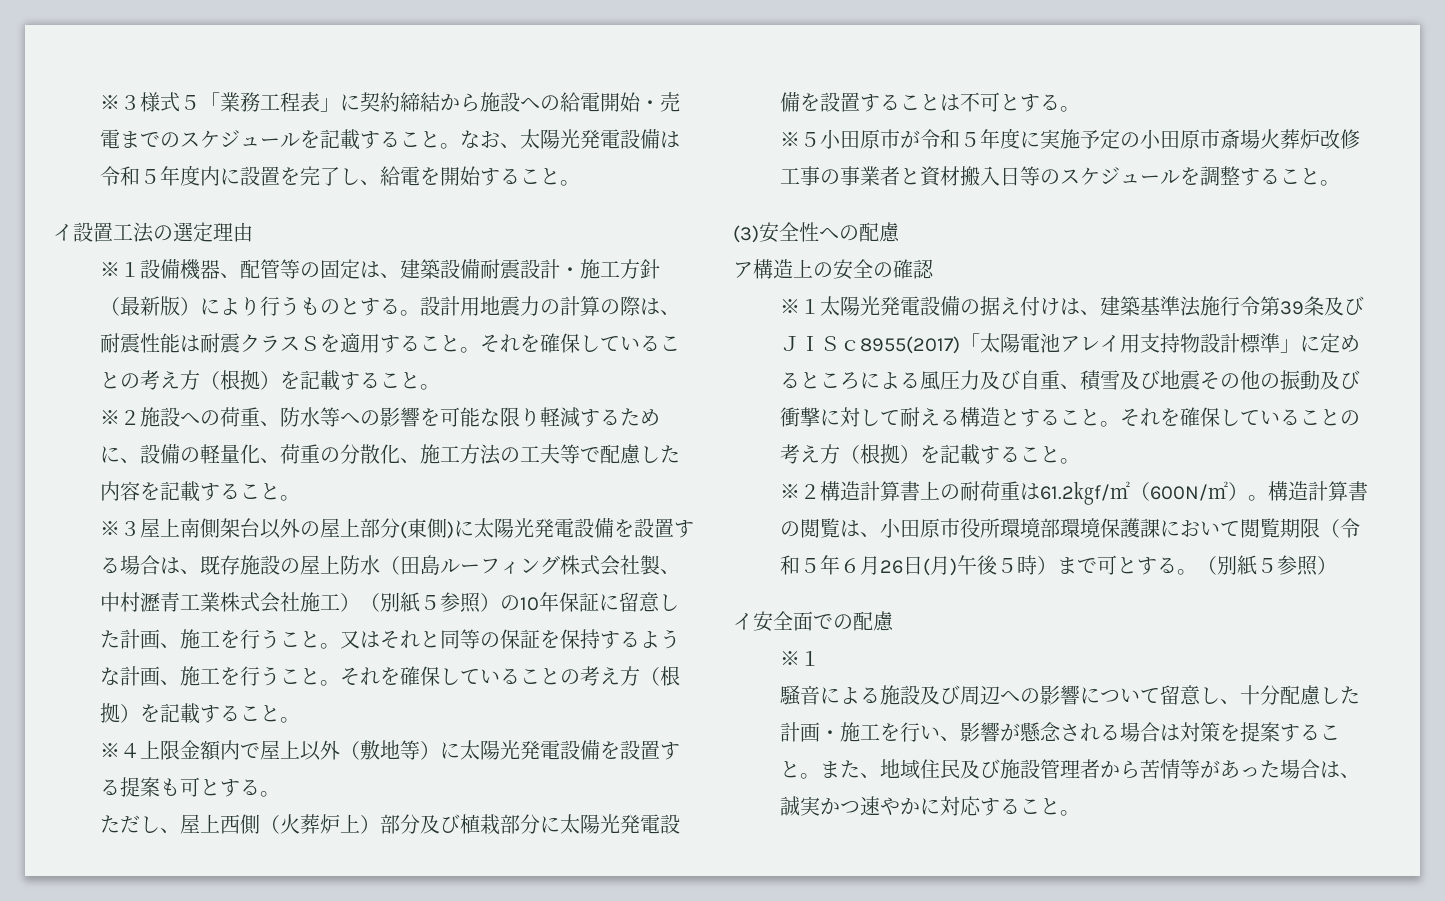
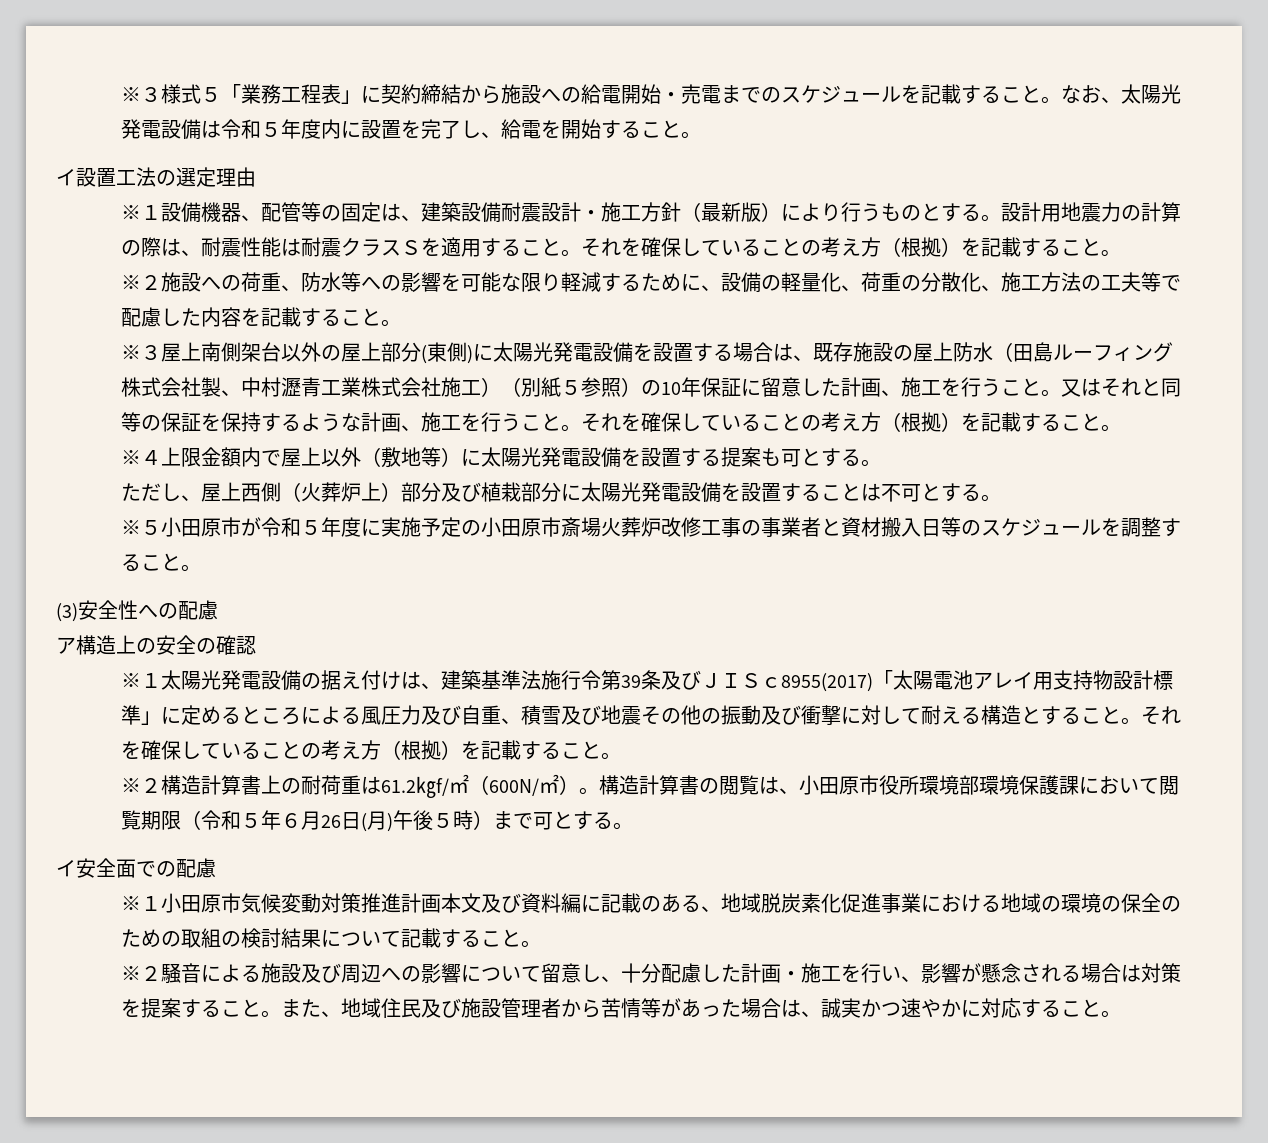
- 構造計算書の閲覧は、小田原市役所環境部環境保護課において閲覧期限（令和５年６月26日(月)午後５時）まで可とする。（別紙５参照）
+ 構造計算書の閲覧は、小田原市役所環境部環境保護課において閲覧期限（令和５年６月26日(月)午後５時）まで可とする。
  イ安全面での配慮
- ※１
- 騒音による施設及び周辺への影響について留意し、十分配慮した計画・施工を行い、影響が懸念される場合は対策を提案すること。
+ ※１小田原市気候変動対策推進計画本文及び資料編に記載のある、地域脱炭素化促進事業における地域の環境の保全のための取組の検討結果について記載すること。
+ ※２騒音による施設及び周辺への影響について留意し、十分配慮した計画・施工を行い、影響が懸念される場合は対策を提案すること。

